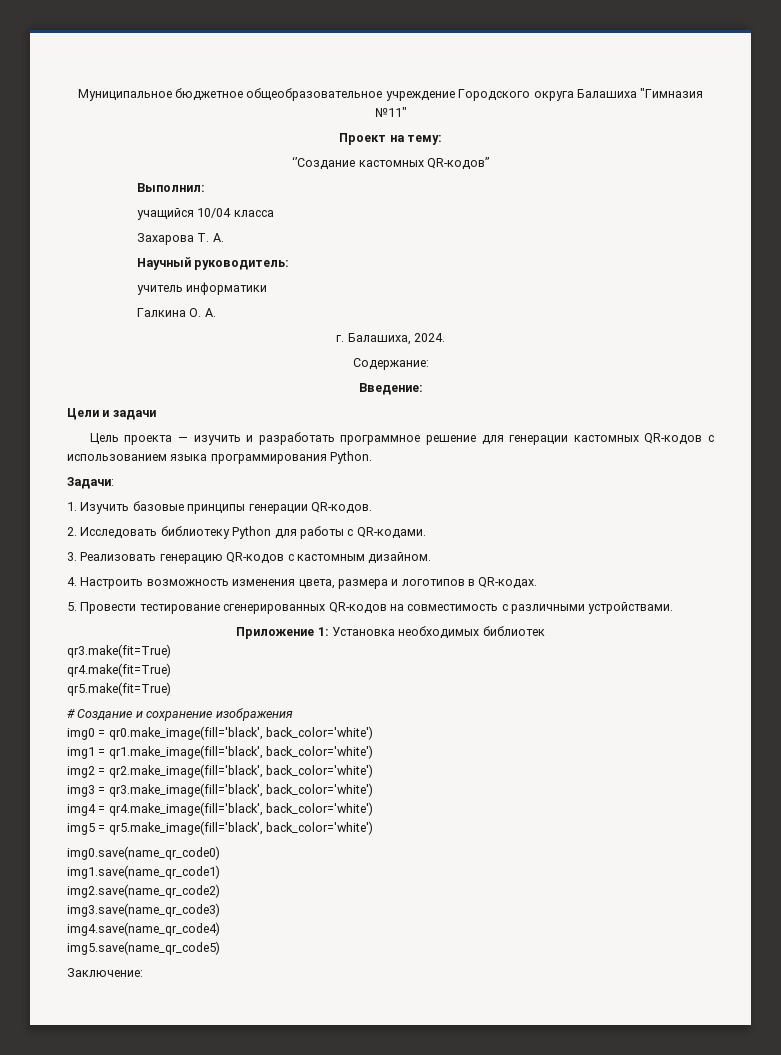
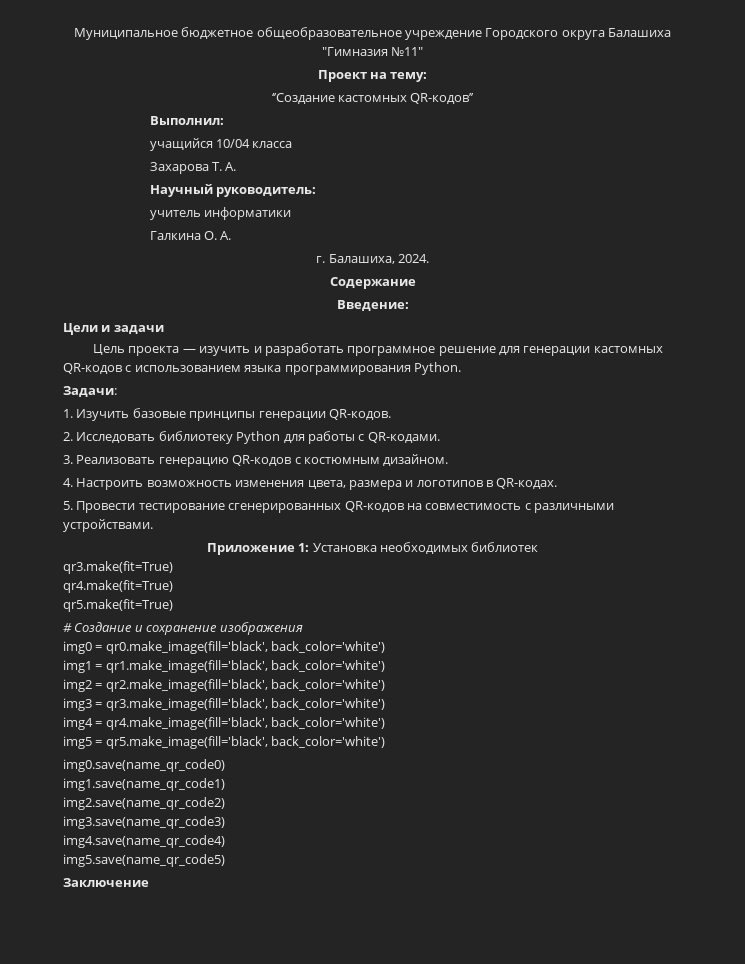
- Содержание:
+ Содержание
- 3. Реализовать генерацию QR-кодов с кастомным дизайном.
+ 3. Реализовать генерацию QR-кодов с костюмным дизайном.
- Заключение:
+ Заключение

